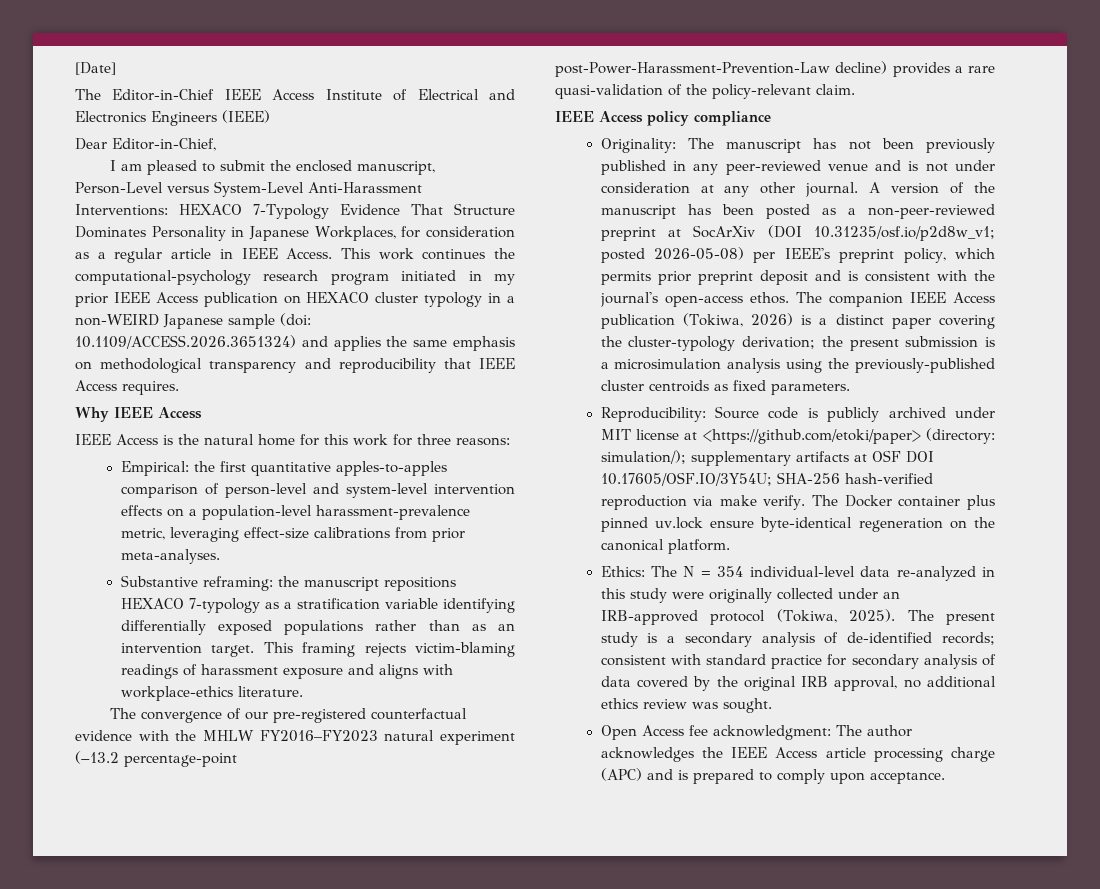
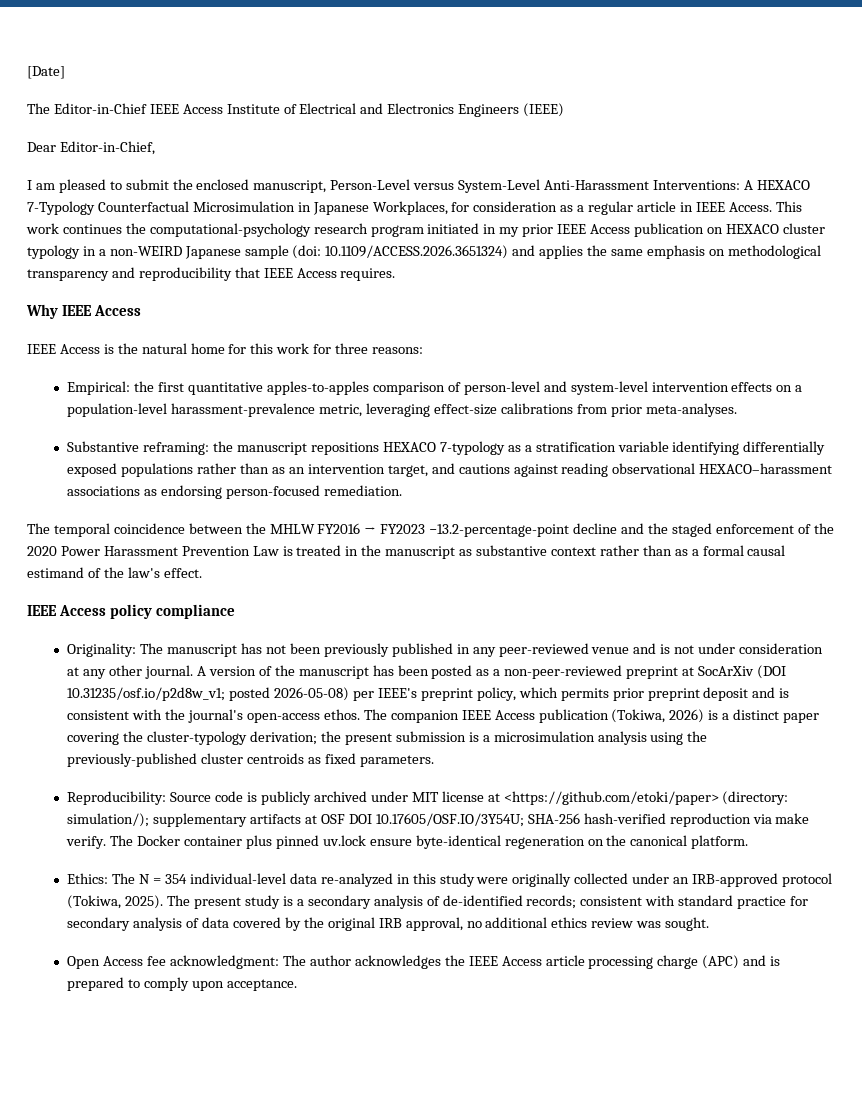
- I am pleased to submit the enclosed manuscript, Person-Level versus System-Level Anti-Harassment Interventions: HEXACO 7-Typology Evidence That Structure Dominates Personality in Japanese Workplaces, for consideration as a regular article in IEEE Access.
+ I am pleased to submit the enclosed manuscript, Person-Level versus System-Level Anti-Harassment Interventions: A HEXACO 7-Typology Counterfactual Microsimulation in Japanese Workplaces, for consideration as a regular article in IEEE Access.
- Substantive reframing: the manuscript repositions HEXACO 7-typology as a stratification variable identifying differentially exposed populations rather than as an intervention target. This framing rejects victim-blaming readings of harassment exposure and aligns with workplace-ethics literature.
- The convergence of our pre-registered counterfactual evidence with the MHLW FY2016–FY2023 natural experiment (−13.2 percentage-point post-Power-Harassment-Prevention-Law decline) provides a rare quasi-validation of the policy-relevant claim.
+ Substantive reframing: the manuscript repositions HEXACO 7-typology as a stratification variable identifying differentially exposed populations rather than as an intervention target, and cautions against reading observational HEXACO–harassment associations as endorsing person-focused remediation.
+ The temporal coincidence between the MHLW FY2016 → FY2023 −13.2-percentage-point decline and the staged enforcement of the 2020 Power Harassment Prevention Law is treated in the manuscript as substantive context rather than as a formal causal estimand of the law's effect.

